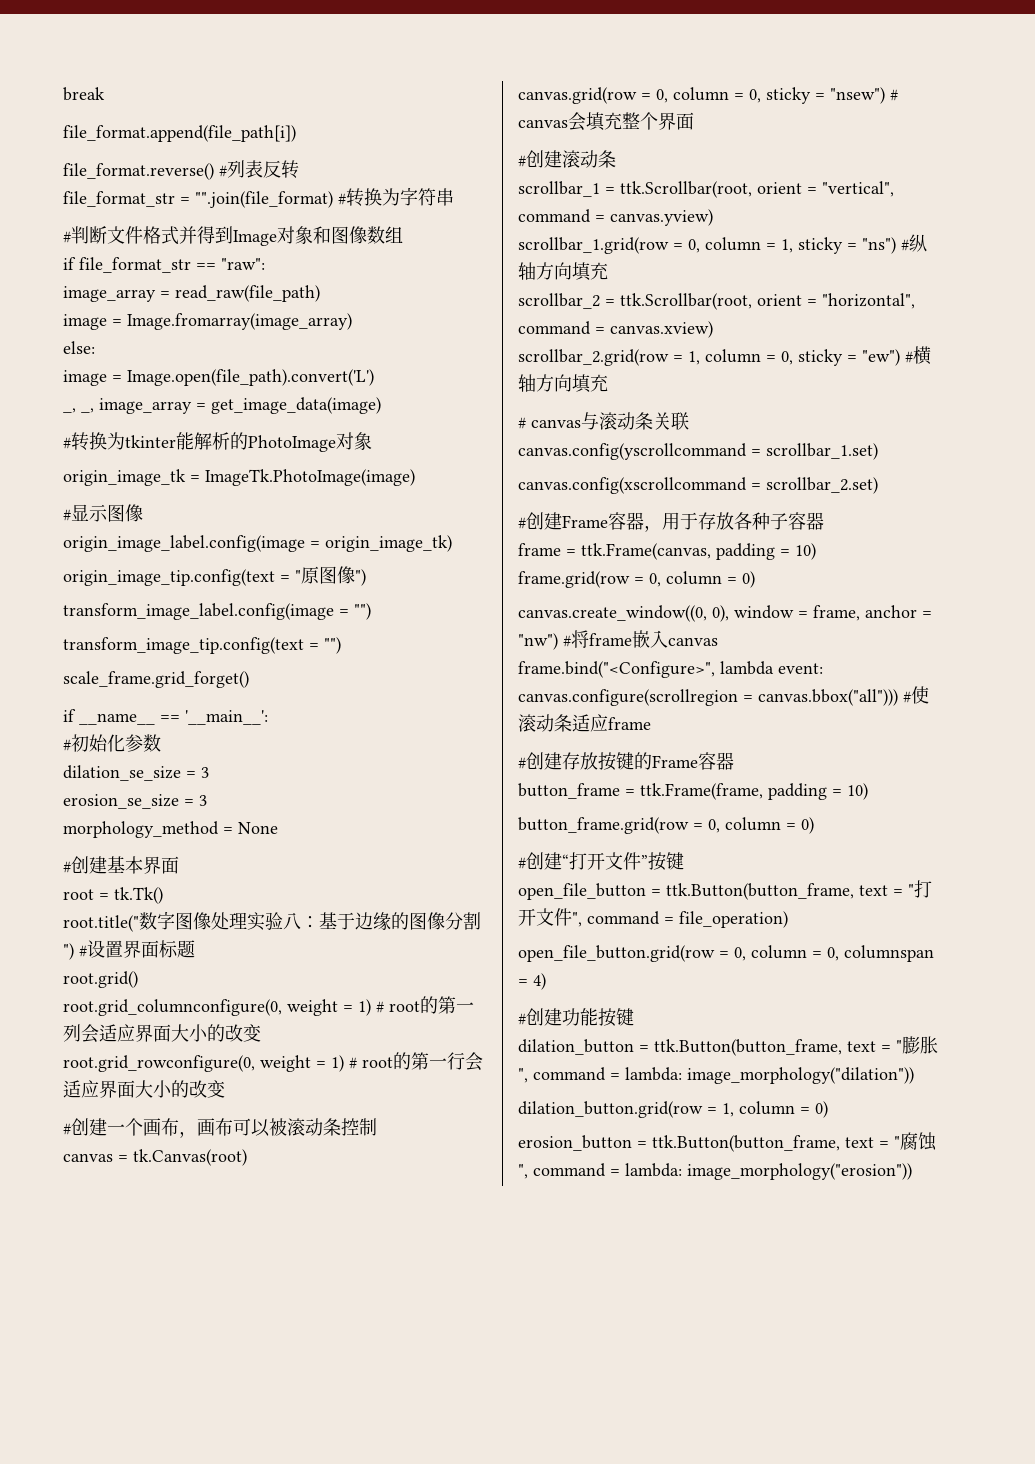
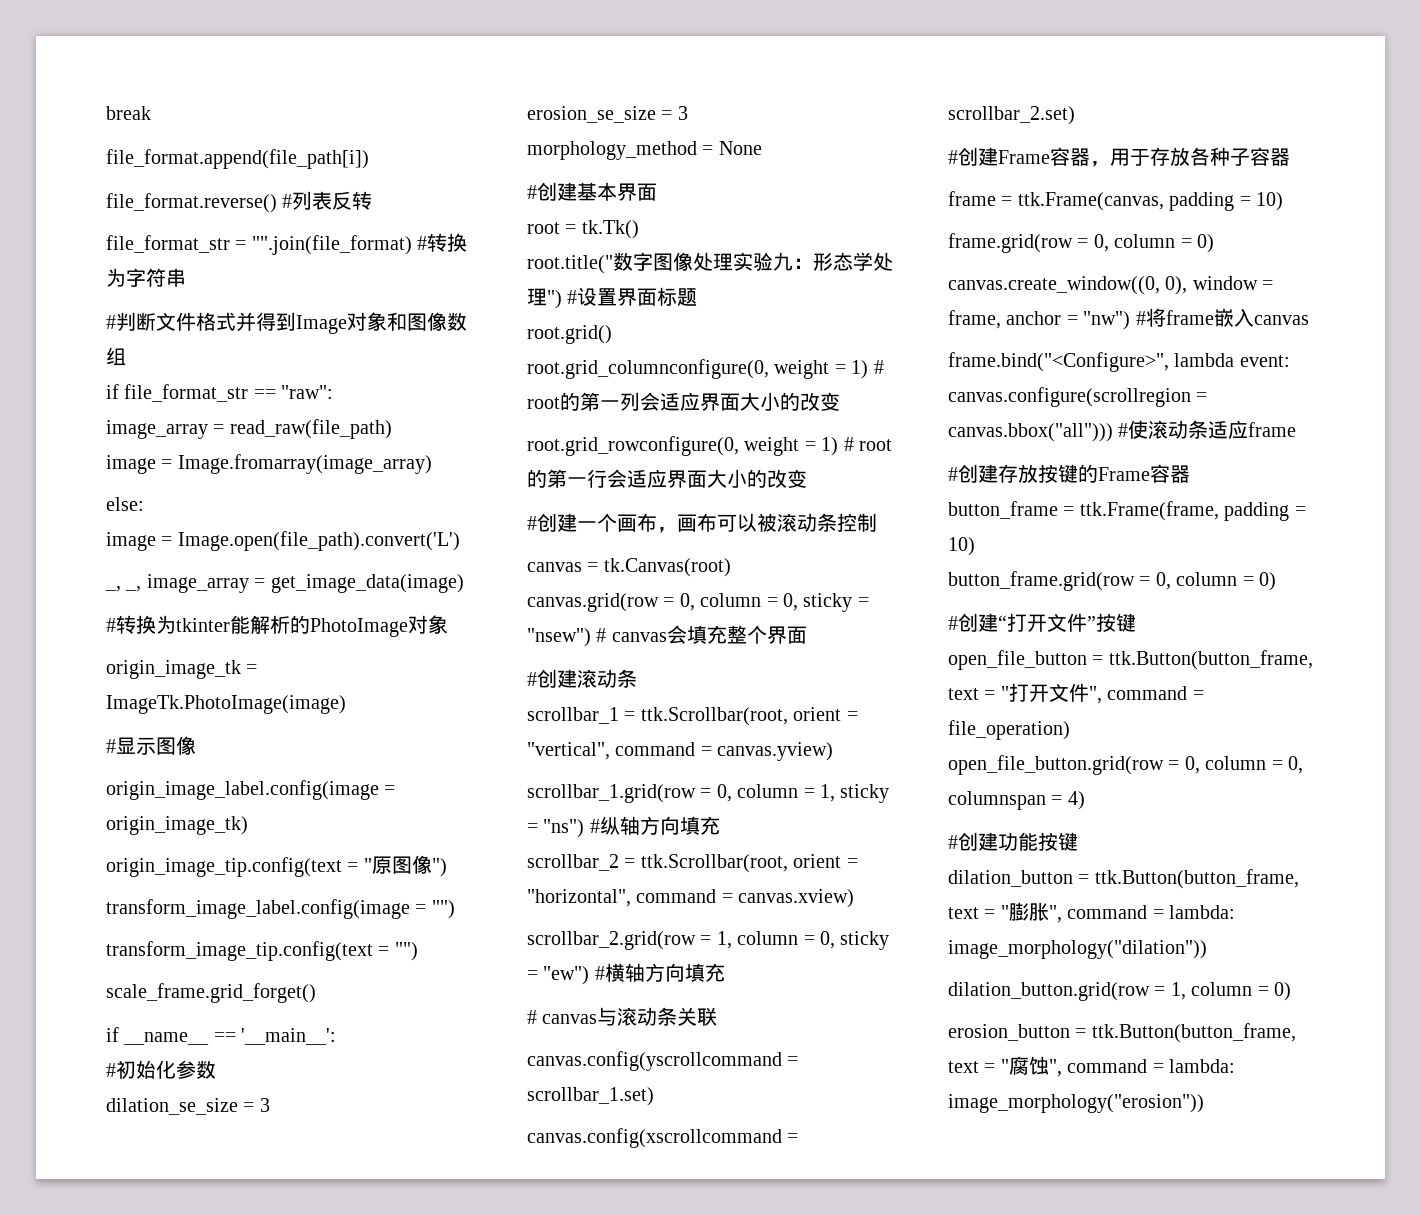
- root.title("数字图像处理实验八：基于边缘的图像分割") #设置界面标题
+ root.title("数字图像处理实验九：形态学处理") #设置界面标题

